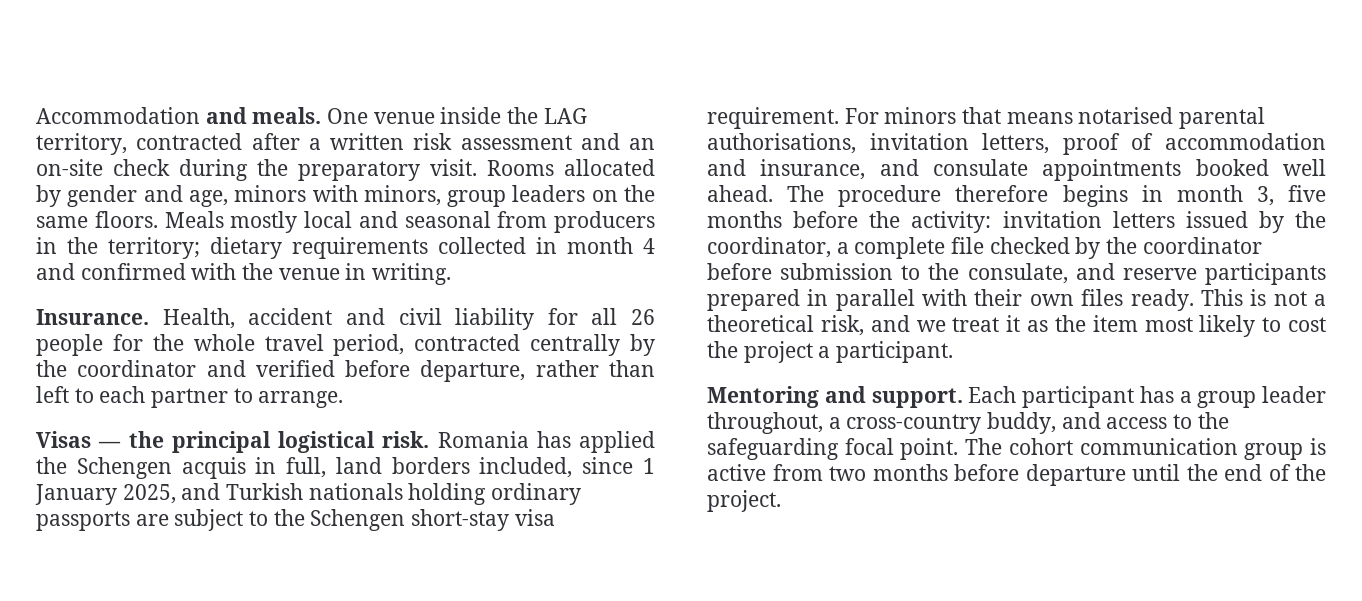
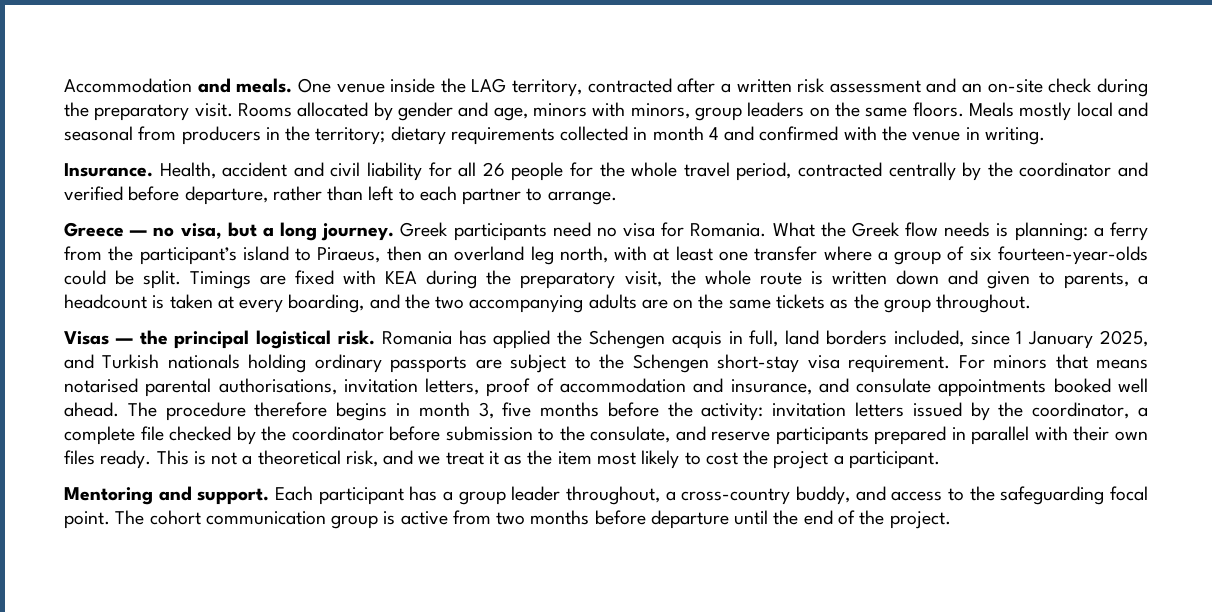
+ Greece — no visa, but a long journey. Greek participants need no visa for Romania. What the Greek flow needs is planning: a ferry from the participant’s island to Piraeus, then an overland leg north, with at least one transfer where a group of six fourteen-year-olds could be split. Timings are fixed with KEA during the preparatory visit, the whole route is written down and given to parents, a headcount is taken at every boarding, and the two accompanying adults are on the same tickets as the group throughout.

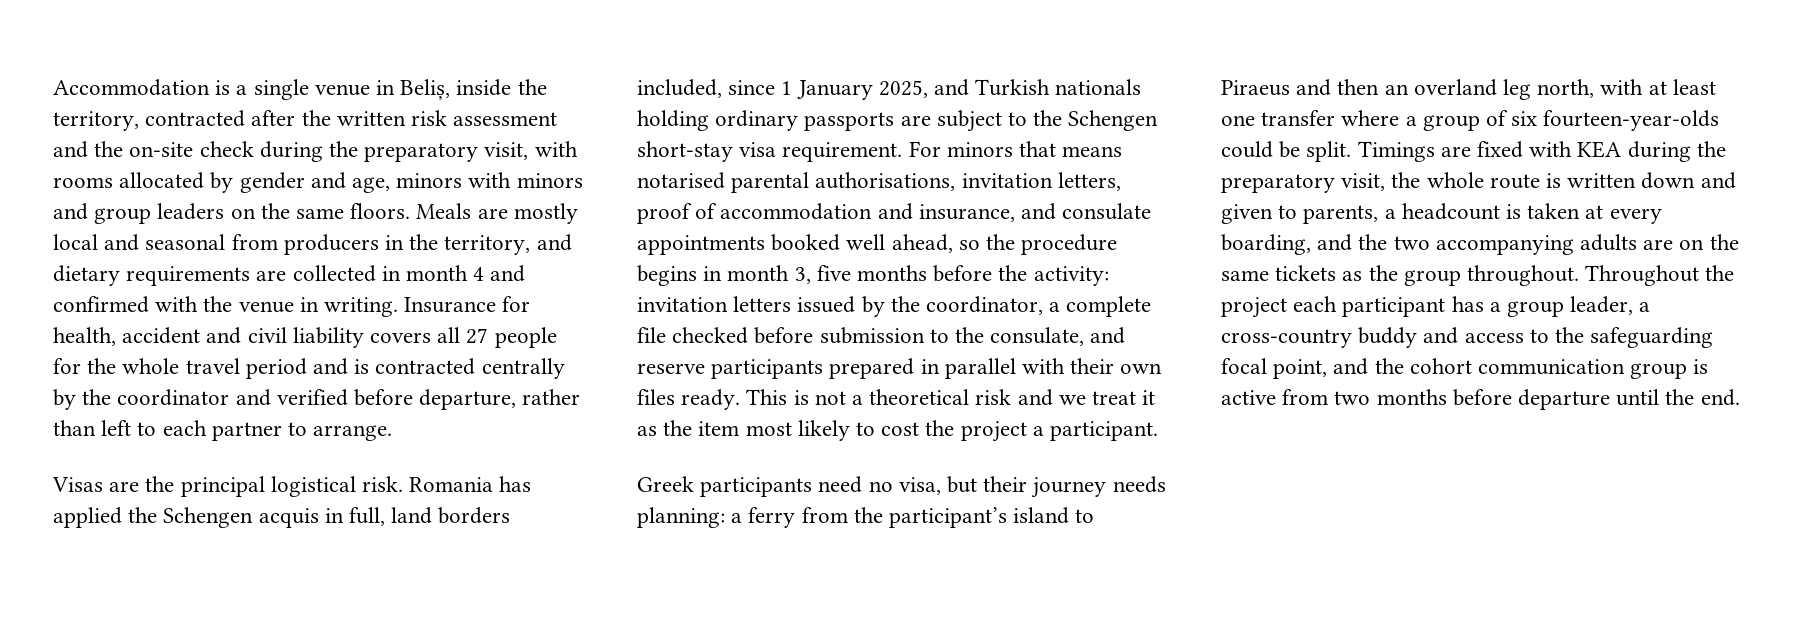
- Accommodation and meals. One venue inside the LAG territory, contracted after a written risk assessment and an on-site check during the preparatory visit. Rooms allocated by gender and age, minors with minors, group leaders on the same floors.
+ Accommodation is a single venue in Beliș, inside the territory, contracted after the written risk assessment and the on-site check during the preparatory visit, with rooms allocated by gender and age, minors with minors and group leaders on the same floors.
- Meals mostly local and seasonal from producers in the territory; dietary requirements collected in month 4 and confirmed with the venue in writing.
- Insurance. Health, accident and civil liability for all 26 people for the whole travel period, contracted centrally by the coordinator and verified before departure, rather than left to each partner to arrange.
+ Meals are mostly local and seasonal from producers in the territory, and dietary requirements are collected in month 4 and confirmed with the venue in writing. Insurance for health, accident and civil liability covers all 27 people for the whole travel period and is contracted centrally by the coordinator and verified before departure, rather than left to each partner to arrange.
- Greece — no visa, but a long journey. Greek participants need no visa for Romania. What the Greek flow needs is planning: a ferry from the participant’s island to Piraeus, then an overland leg north, with at least one transfer where a group of six fourteen-year-olds could be split.
+ Visas are the principal logistical risk. Romania has applied the Schengen acquis in full, land borders included, since 1 January 2025, and Turkish nationals holding ordinary passports are subject to the Schengen short-stay visa requirement. For minors that means notarised parental authorisations, invitation letters, proof of accommodation and insurance, and consulate appointments booked well ahead, so the procedure begins in month 3, five months before the activity: invitation letters issued by the coordinator, a complete file checked before submission to the consulate, and reserve participants prepared in parallel with their own files ready. This is not a theoretical risk and we treat it as the item most likely to cost the project a participant.
+ Greek participants need no visa, but their journey needs planning: a ferry from the participant’s island to Piraeus and then an overland leg north, with at least one transfer where a group of six fourteen-year-olds could be split.
- Timings are fixed with KEA during the preparatory visit, the whole route is written down and given to parents, a headcount is taken at every boarding, and the two accompanying adults are on the same tickets as the group throughout.
- Visas — the principal logistical risk. Romania has applied the Schengen acquis in full, land borders included, since 1 January 2025, and Turkish nationals holding ordinary passports are subject to the Schengen short-stay visa requirement. For minors that means notarised parental authorisations, invitation letters, proof of accommodation and insurance, and consulate appointments booked well ahead. The procedure therefore begins in month 3, five months before the activity: invitation letters issued by the coordinator, a complete file checked by the coordinator before submission to the consulate, and reserve participants prepared in parallel with their own files ready. This is not a theoretical risk, and we treat it as the item most likely to cost the project a participant.
- Mentoring and support. Each participant has a group leader throughout, a cross-country buddy, and access to the safeguarding focal point. The cohort communication group is active from two months before departure until the end of the project.
+ Timings are fixed with KEA during the preparatory visit, the whole route is written down and given to parents, a headcount is taken at every boarding, and the two accompanying adults are on the same tickets as the group throughout. Throughout the project each participant has a group leader, a cross-country buddy and access to the safeguarding focal point, and the cohort communication group is active from two months before departure until the end.

